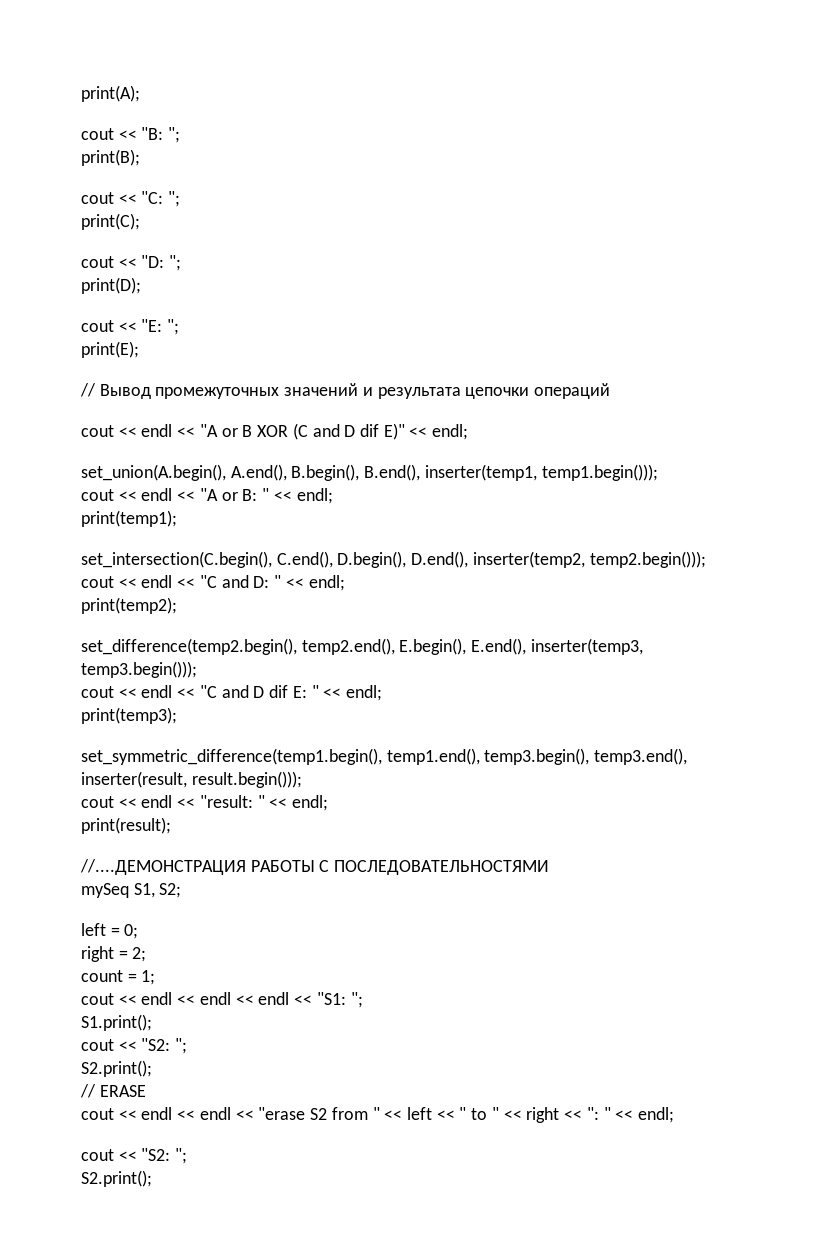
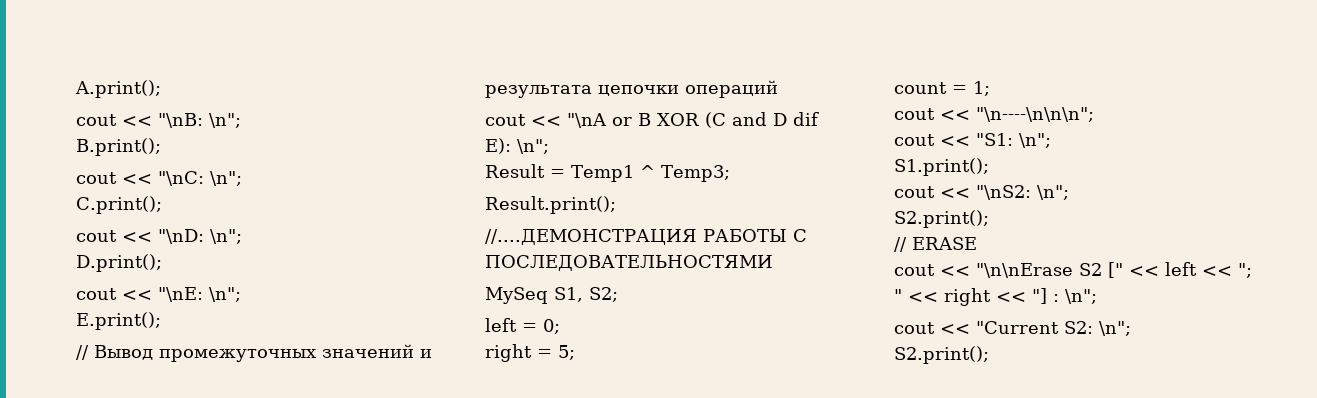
- print(A);
- cout << "B: ";
- print(B);
- cout << "C: ";
- print(C);
- cout << "D: ";
- print(D);
- cout << "E: ";
- print(E);
+ A.print();
+ cout << "\nB: \n";
+ B.print();
+ cout << "\nC: \n";
+ C.print();
+ cout << "\nD: \n";
+ D.print();
+ cout << "\nE: \n";
+ E.print();
- cout << endl << "A or B XOR (C and D dif E)" << endl;
- set_union(A.begin(), A.end(), B.begin(), B.end(), inserter(temp1, temp1.begin()));
- cout << endl << "A or B: " << endl;
- print(temp1);
- set_intersection(C.begin(), C.end(), D.begin(), D.end(), inserter(temp2, temp2.begin()));
- cout << endl << "C and D: " << endl;
- print(temp2);
- set_difference(temp2.begin(), temp2.end(), E.begin(), E.end(), inserter(temp3, temp3.begin()));
- cout << endl << "C and D dif E: " << endl;
- print(temp3);
- set_symmetric_difference(temp1.begin(), temp1.end(), temp3.begin(), temp3.end(), inserter(result, result.begin()));
- cout << endl << "result: " << endl;
- print(result);
+ cout << "\nA or B XOR (C and D dif E): \n";
+ Result = Temp1 ^ Temp3;
+ Result.print();
- mySeq S1, S2;
+ MySeq S1, S2;
- right = 2;
+ right = 5;
- cout << endl << endl << endl << "S1: ";
+ cout << "\n----\n\n\n";
+ cout << "S1: \n";
  S1.print();
- cout << "S2: ";
+ cout << "\nS2: \n";
- cout << endl << endl << "erase S2 from " << left << " to " << right << ": " << endl;
- cout << "S2: ";
+ cout << "\n\nErase S2 [" << left << "; " << right << "] : \n";
+ cout << "Current S2: \n";

